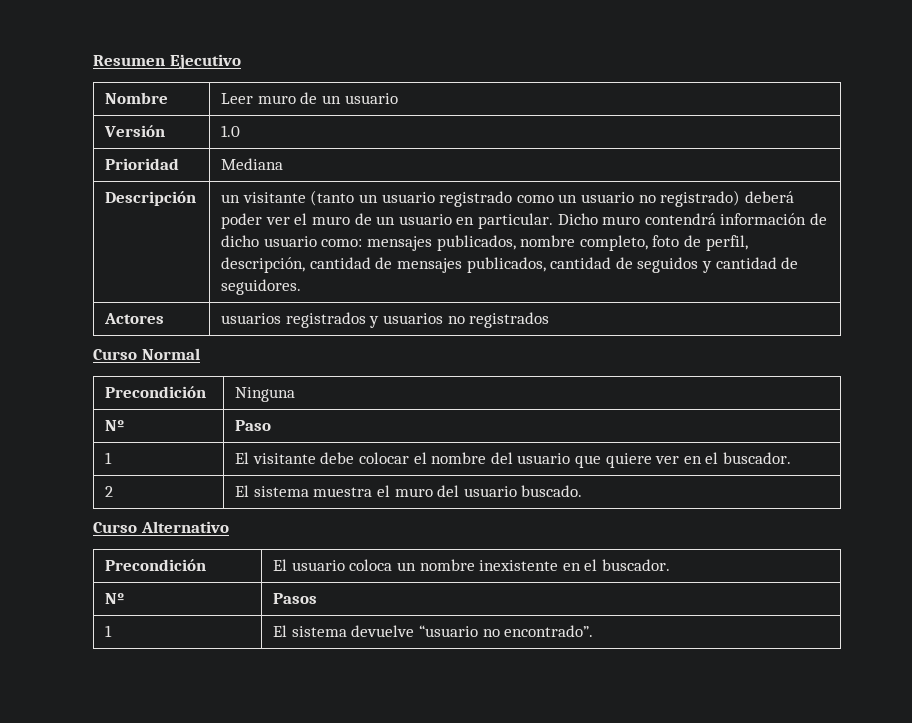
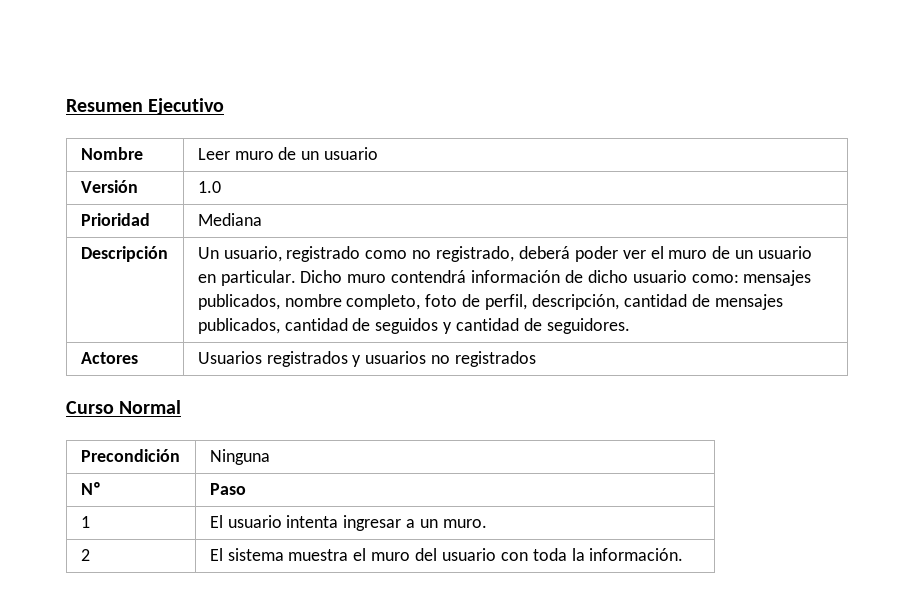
- un visitante (tanto un usuario registrado como un usuario no registrado) deberá poder ver el muro de un usuario en particular.
+ Un usuario, registrado como no registrado, deberá poder ver el muro de un usuario en particular.
- Actores | usuarios registrados y usuarios no registrados
+ Actores | Usuarios registrados y usuarios no registrados
- 1 | El visitante debe colocar el nombre del usuario que quiere ver en el buscador.
+ 1 | El usuario intenta ingresar a un muro.
- 2 | El sistema muestra el muro del usuario buscado.
- Curso Alternativo
- Precondición | El usuario coloca un nombre inexistente en el buscador.
- Nº | Pasos
- 1 | El sistema devuelve “usuario no encontrado”.
+ 2 | El sistema muestra el muro del usuario con toda la información.

